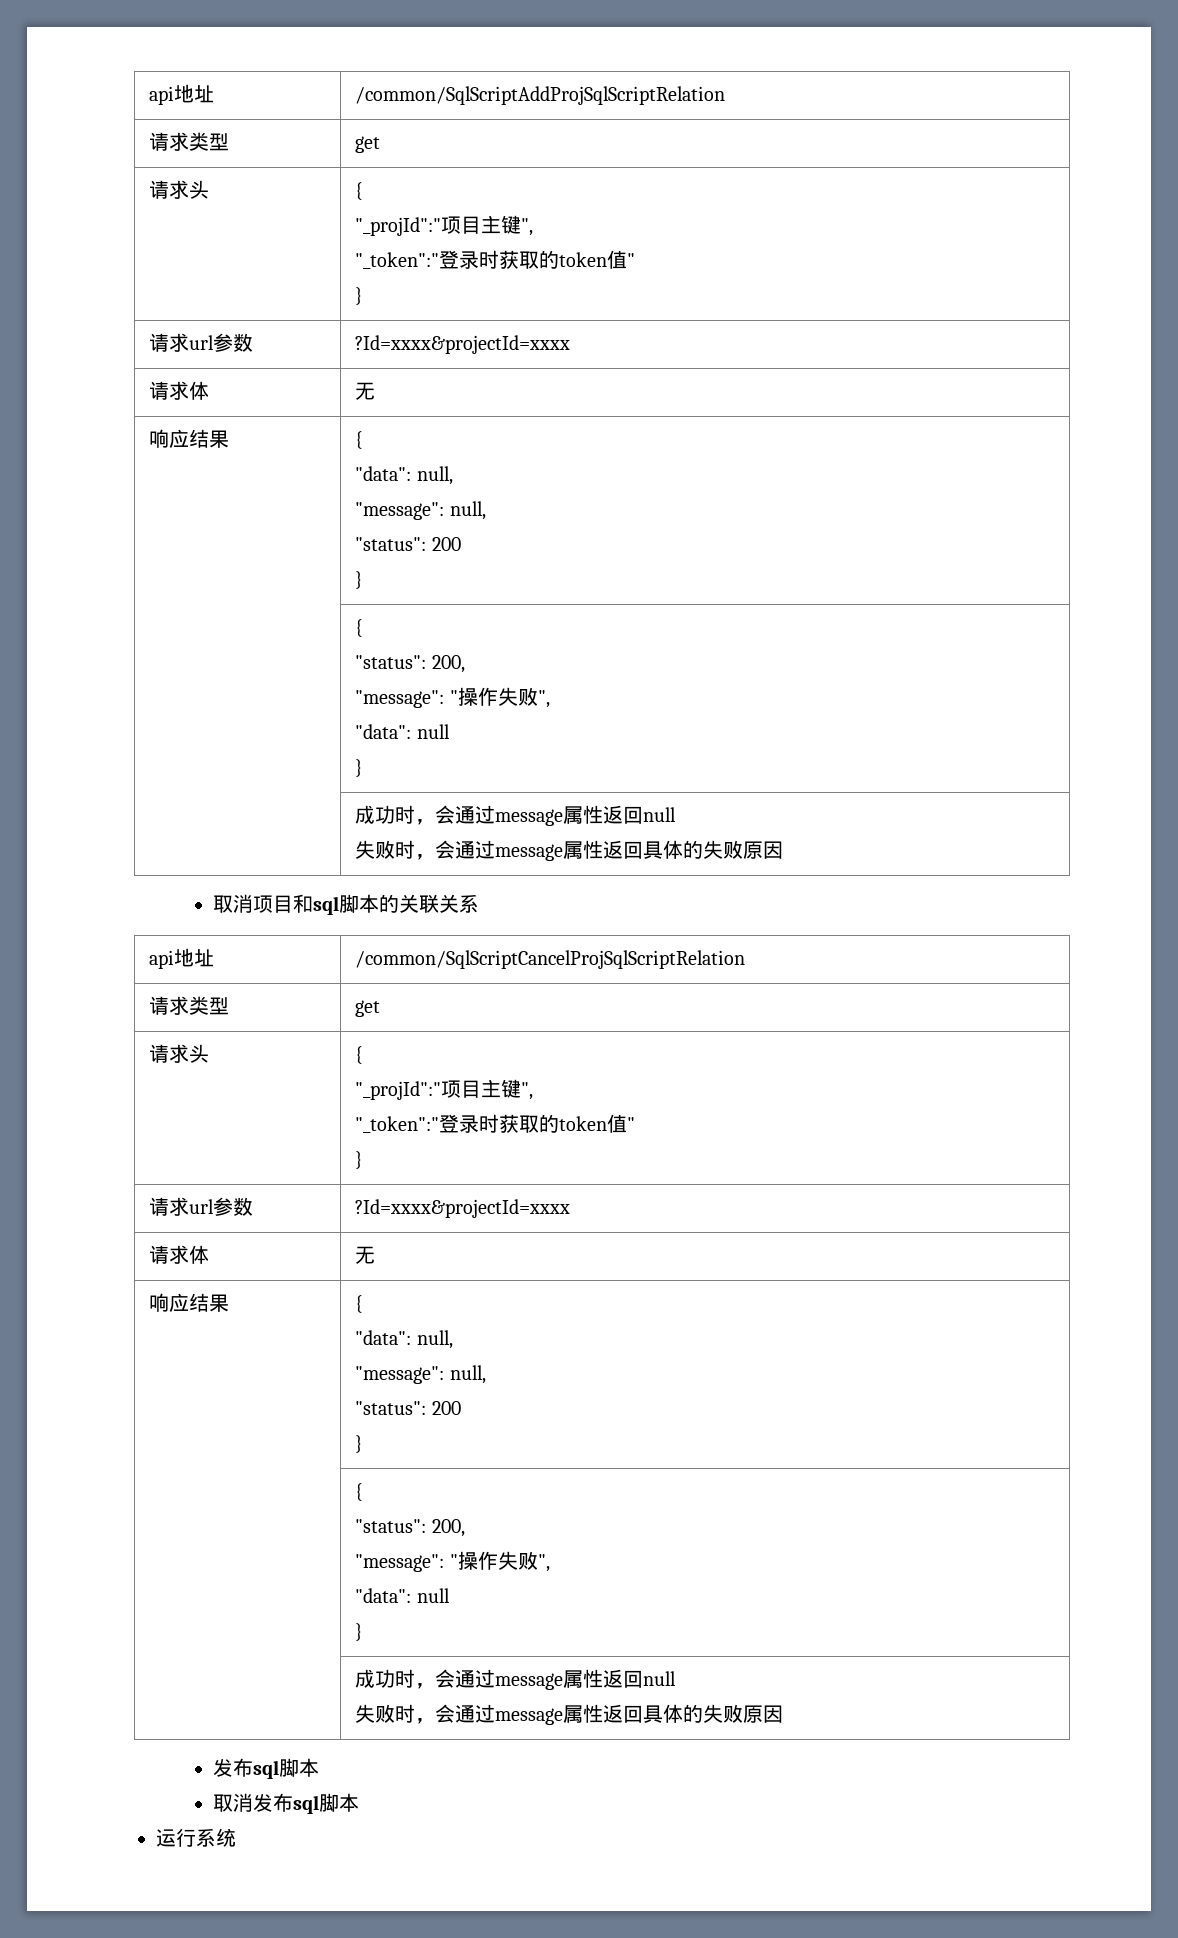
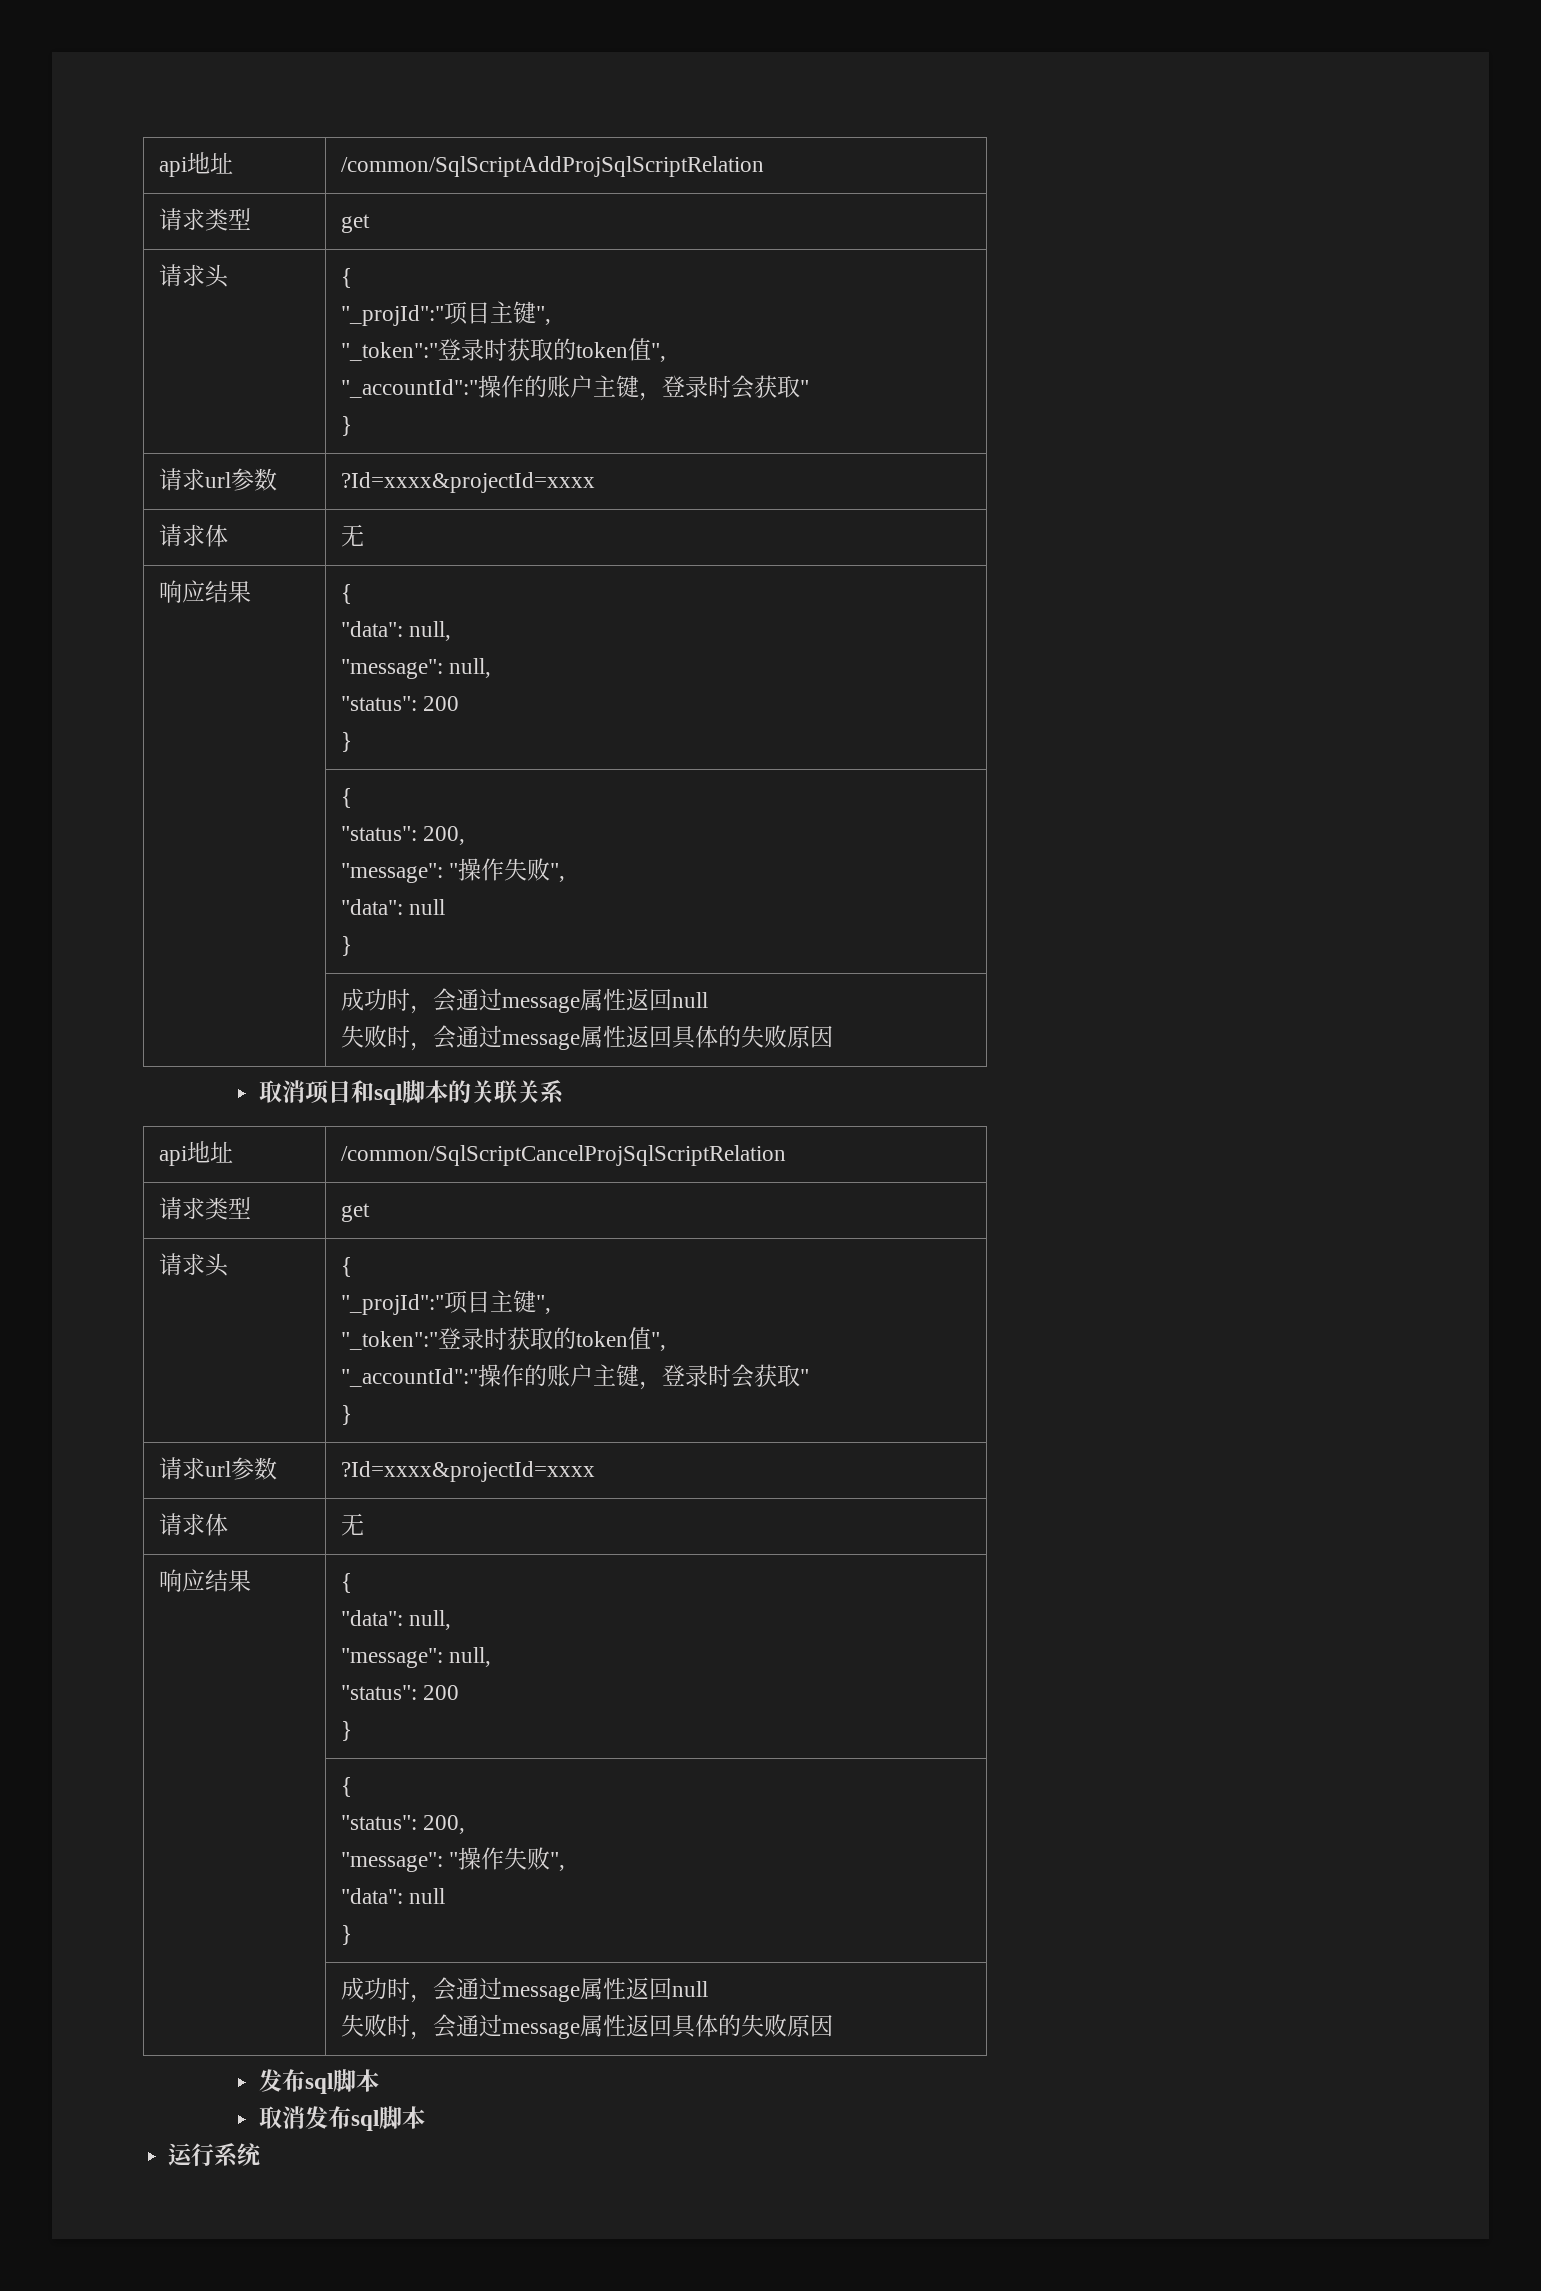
  api地址 | /common/SqlScriptAddProjSqlScriptRelation
  请求类型 | get
  请求头 | {
  "_projId":"项目主键",
- "_token":"登录时获取的token值"
+ "_token":"登录时获取的token值",
+ "_accountId":"操作的账户主键，登录时会获取"
  api地址 | /common/SqlScriptCancelProjSqlScriptRelation
  请求类型 | get
  请求头 | {
  "_projId":"项目主键",
- "_token":"登录时获取的token值"
+ "_token":"登录时获取的token值",
+ "_accountId":"操作的账户主键，登录时会获取"

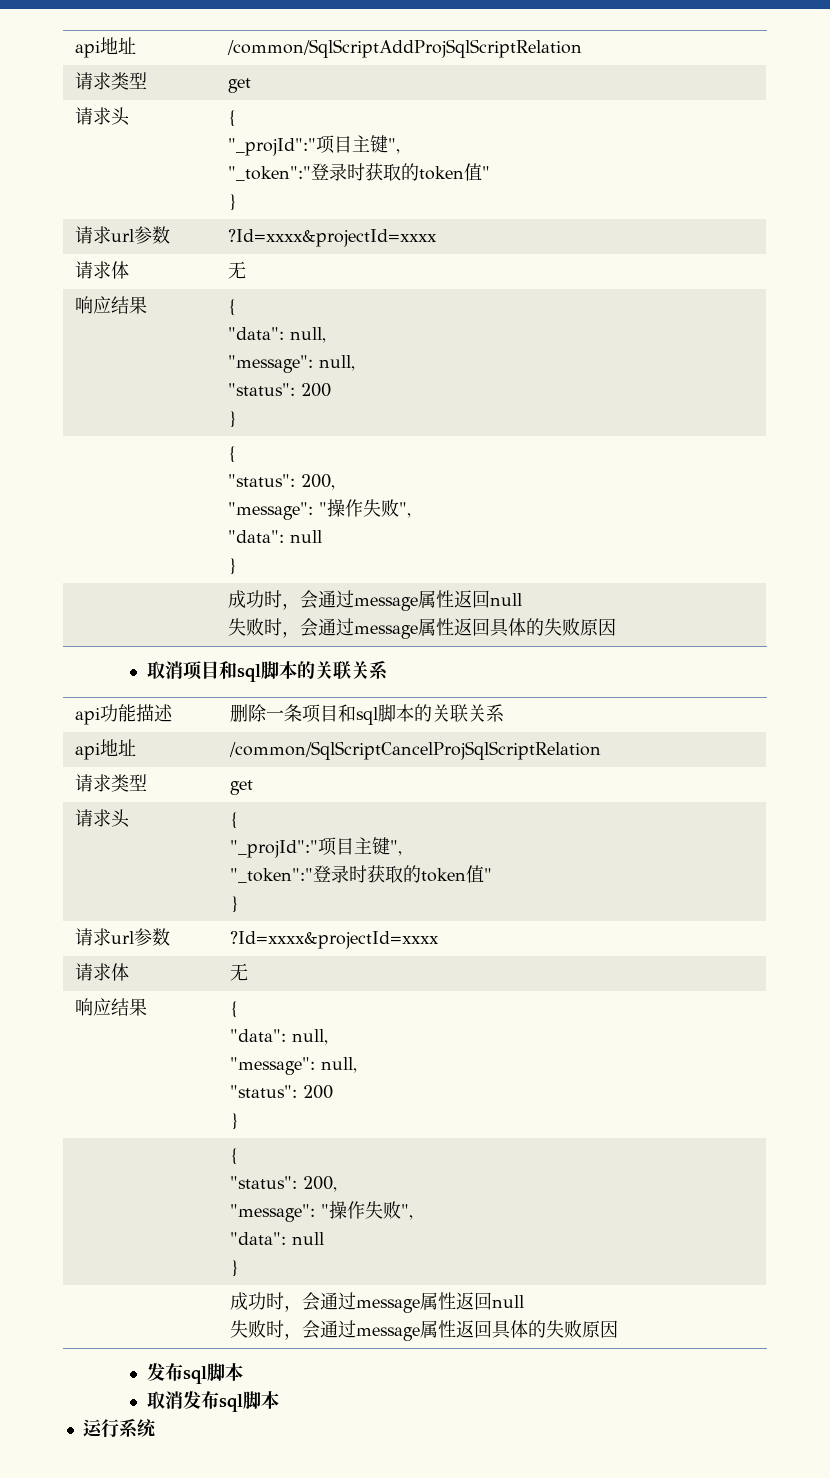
  api地址 | /common/SqlScriptAddProjSqlScriptRelation
  请求类型 | get
  请求头 | {
  "_projId":"项目主键",
- "_token":"登录时获取的token值",
- "_accountId":"操作的账户主键，登录时会获取"
+ "_token":"登录时获取的token值"
+ api功能描述 | 删除一条项目和sql脚本的关联关系
  api地址 | /common/SqlScriptCancelProjSqlScriptRelation
  请求类型 | get
  请求头 | {
  "_projId":"项目主键",
- "_token":"登录时获取的token值",
- "_accountId":"操作的账户主键，登录时会获取"
+ "_token":"登录时获取的token值"

